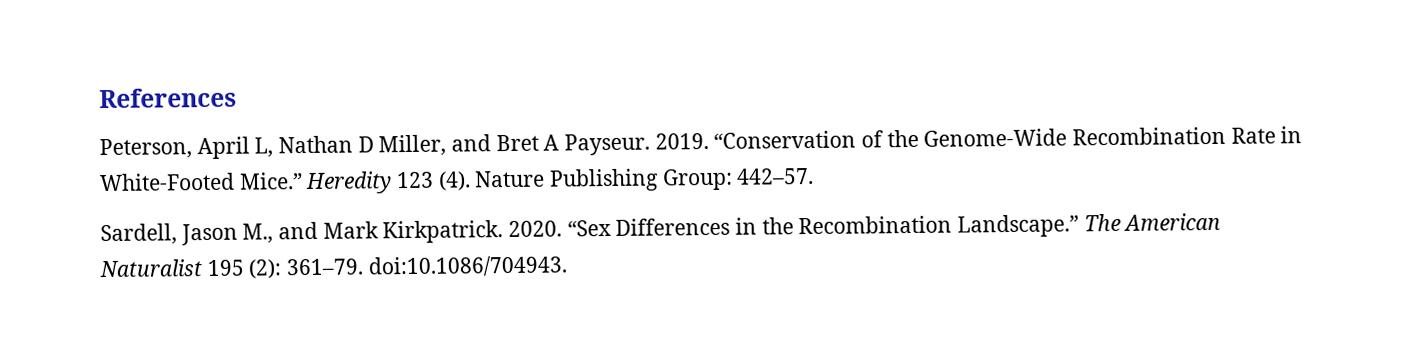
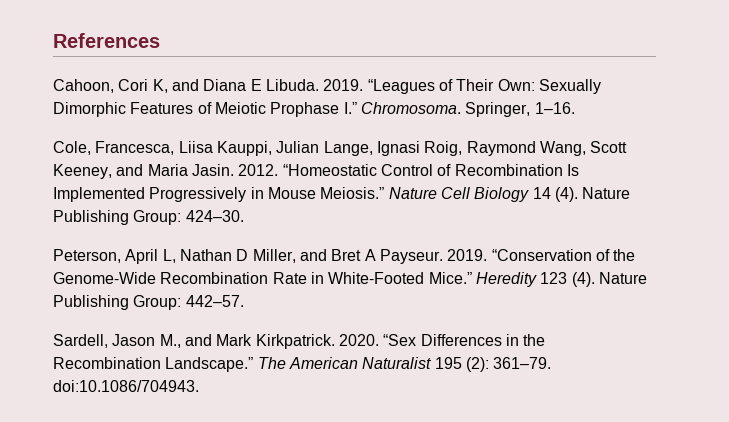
+ Cahoon, Cori K, and Diana E Libuda. 2019. “Leagues of Their Own: Sexually Dimorphic Features of Meiotic Prophase I.” Chromosoma. Springer, 1–16.
+ Cole, Francesca, Liisa Kauppi, Julian Lange, Ignasi Roig, Raymond Wang, Scott Keeney, and Maria Jasin. 2012. “Homeostatic Control of Recombination Is Implemented Progressively in Mouse Meiosis.” Nature Cell Biology 14 (4). Nature Publishing Group: 424–30.

